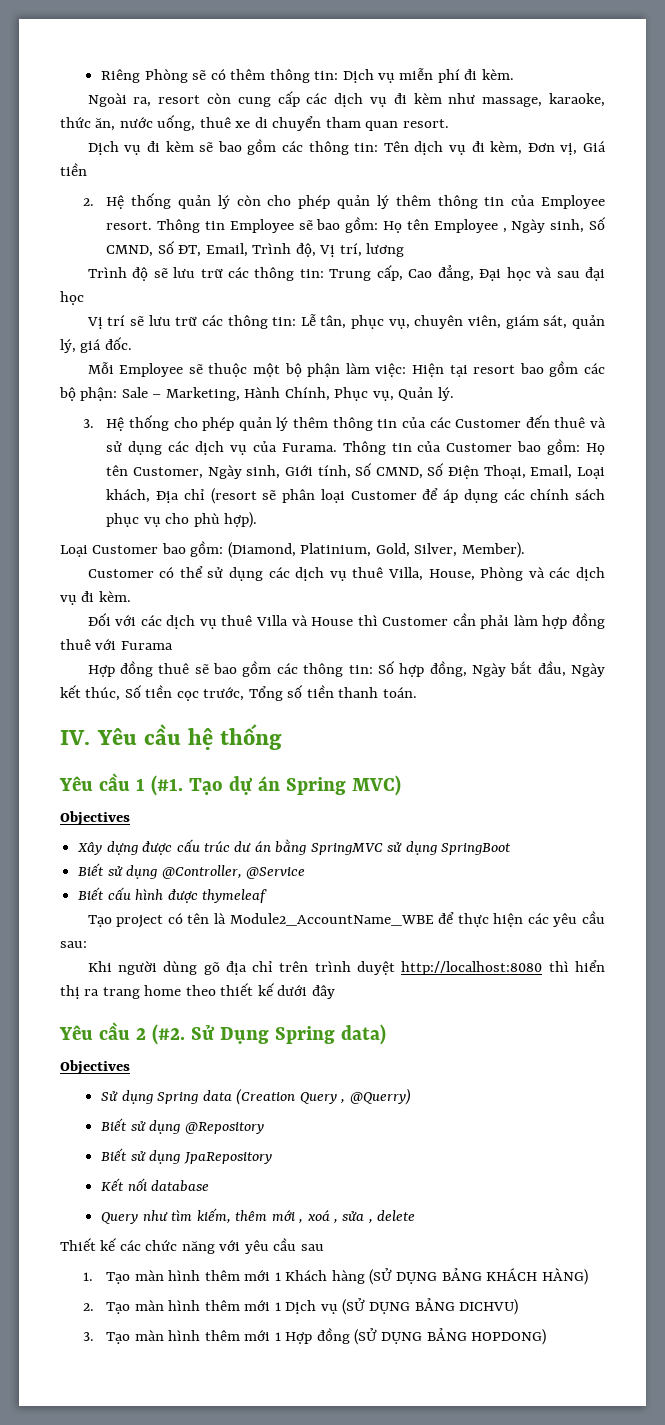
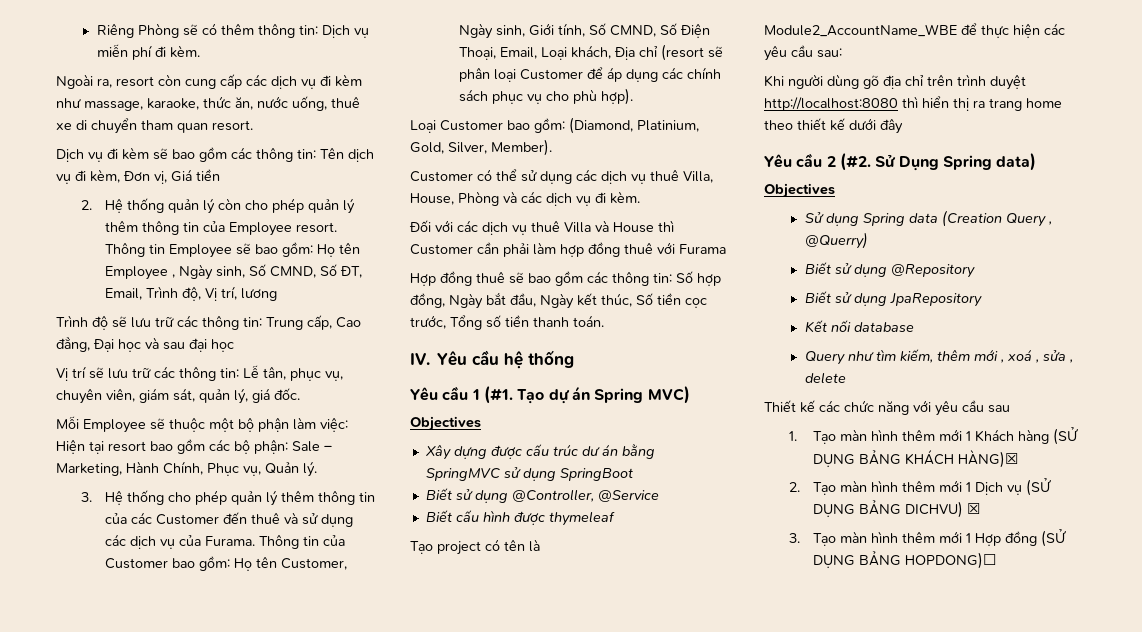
- 1. Tạo màn hình thêm mới 1 Khách hàng (SỬ DỤNG BẢNG KHÁCH HÀNG)
+ 1. Tạo màn hình thêm mới 1 Khách hàng (SỬ DỤNG BẢNG KHÁCH HÀNG)☒
- 2. Tạo màn hình thêm mới 1 Dịch vụ (SỬ DỤNG BẢNG DICHVU)
+ 2. Tạo màn hình thêm mới 1 Dịch vụ (SỬ DỤNG BẢNG DICHVU) ☒
- 3. Tạo màn hình thêm mới 1 Hợp đồng (SỬ DỤNG BẢNG HOPDONG)
+ 3. Tạo màn hình thêm mới 1 Hợp đồng (SỬ DỤNG BẢNG HOPDONG)☐

